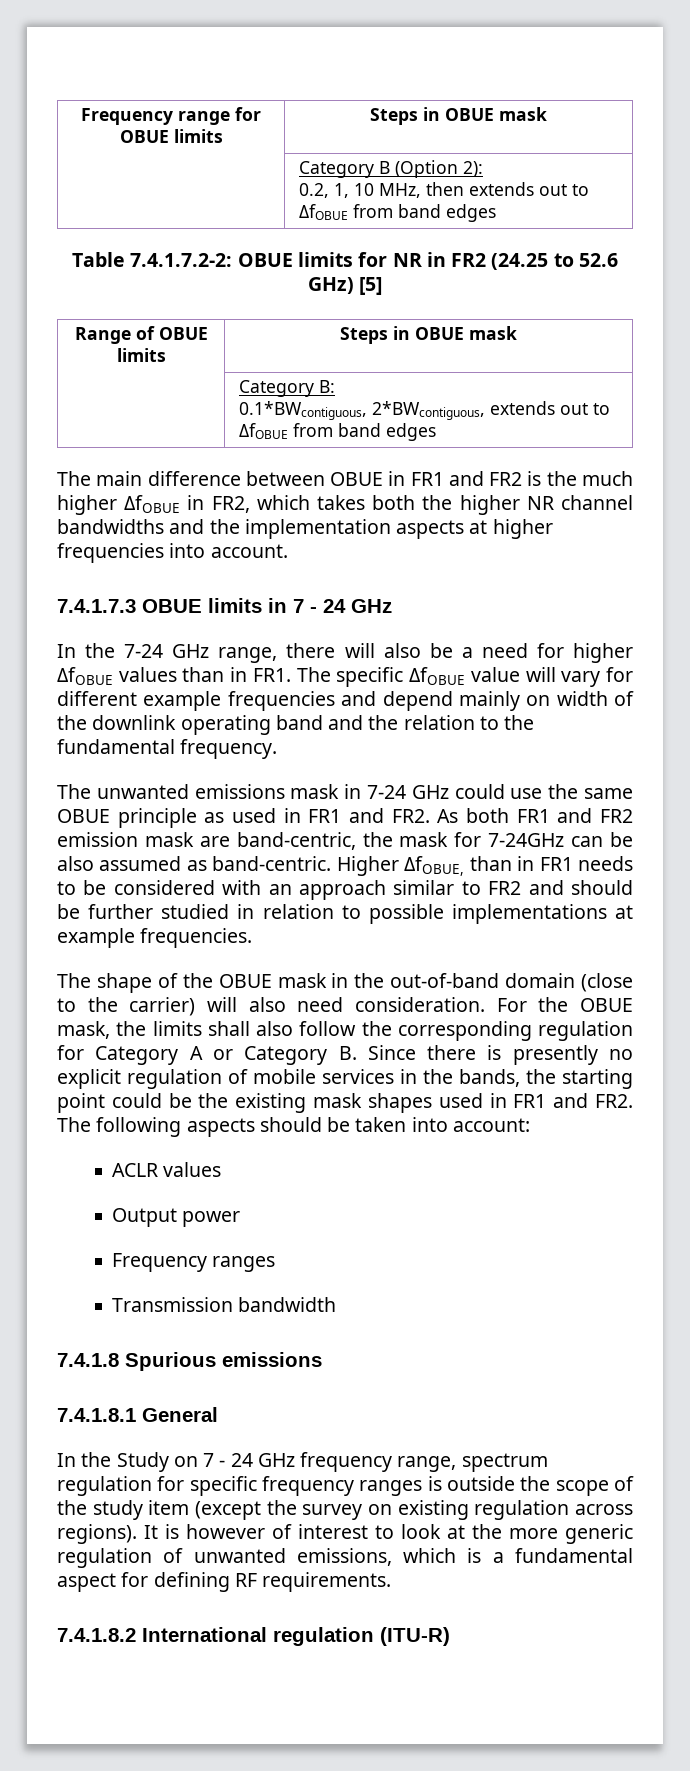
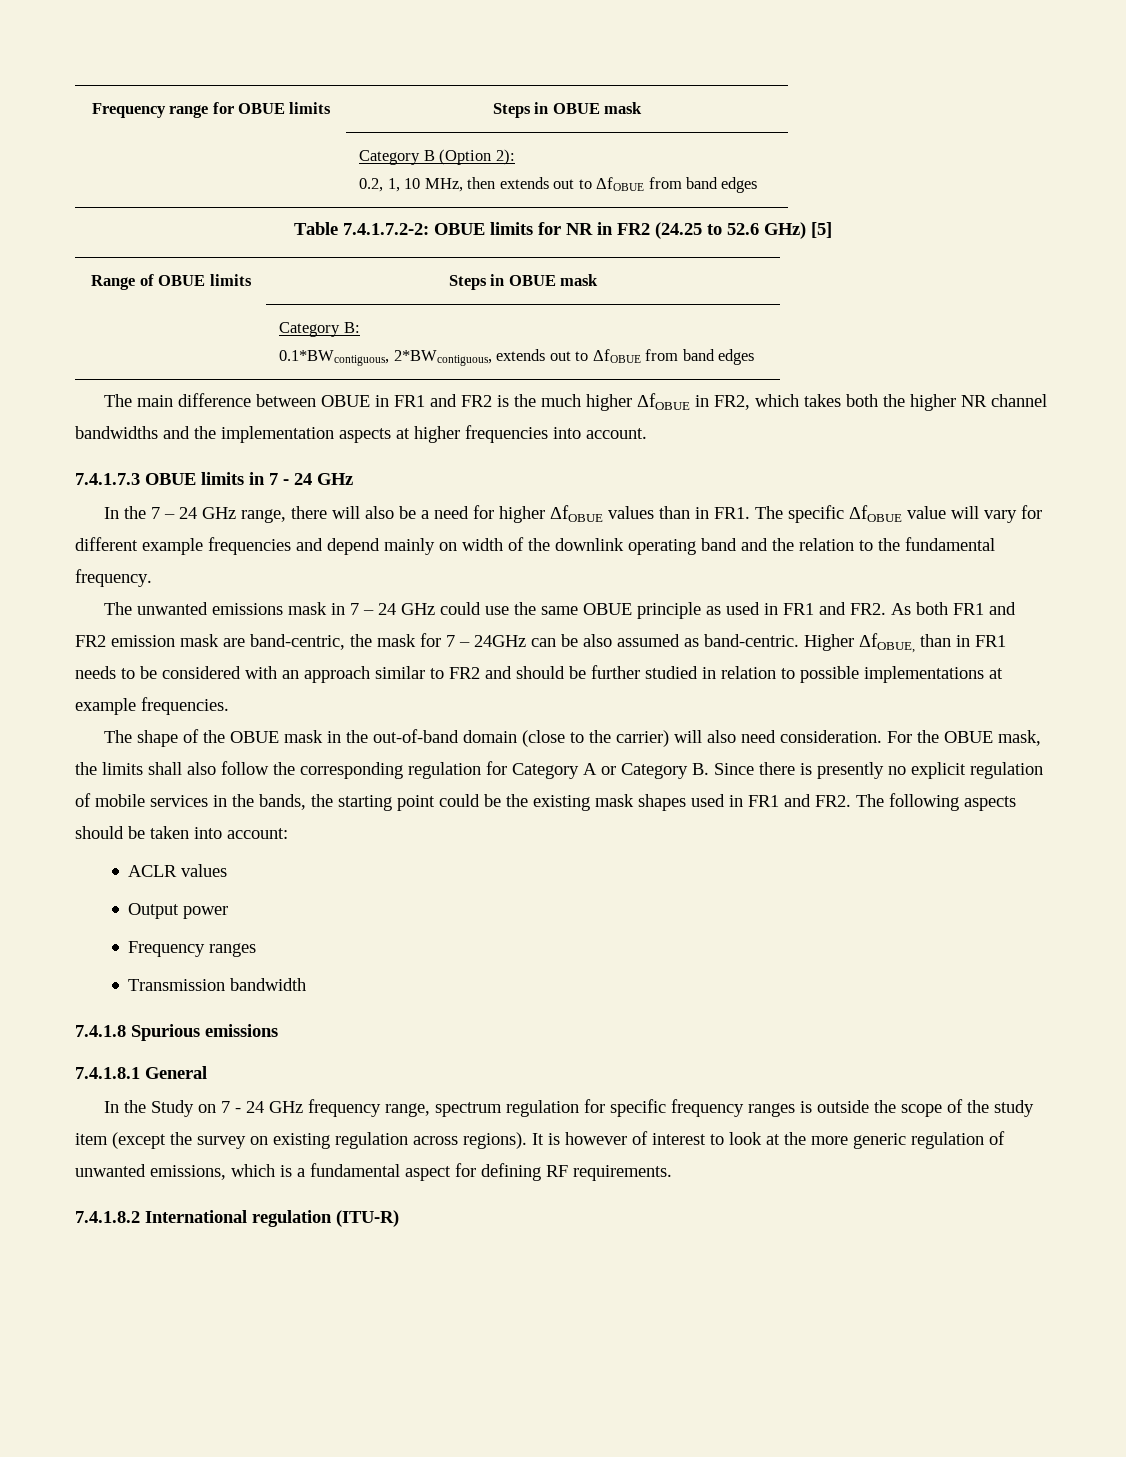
- In the 7-24 GHz range, there will also be a need for higher ΔfOBUE values than in FR1. The specific ΔfOBUE value will vary for different example frequencies and depend mainly on width of the downlink operating band and the relation to the fundamental frequency.
+ In the 7 – 24 GHz range, there will also be a need for higher ΔfOBUE values than in FR1. The specific ΔfOBUE value will vary for different example frequencies and depend mainly on width of the downlink operating band and the relation to the fundamental frequency.
- The unwanted emissions mask in 7-24 GHz could use the same OBUE principle as used in FR1 and FR2. As both FR1 and FR2 emission mask are band-centric, the mask for 7-24GHz can be also assumed as band-centric.
+ The unwanted emissions mask in 7 – 24 GHz could use the same OBUE principle as used in FR1 and FR2. As both FR1 and FR2 emission mask are band-centric, the mask for 7 – 24GHz can be also assumed as band-centric.

